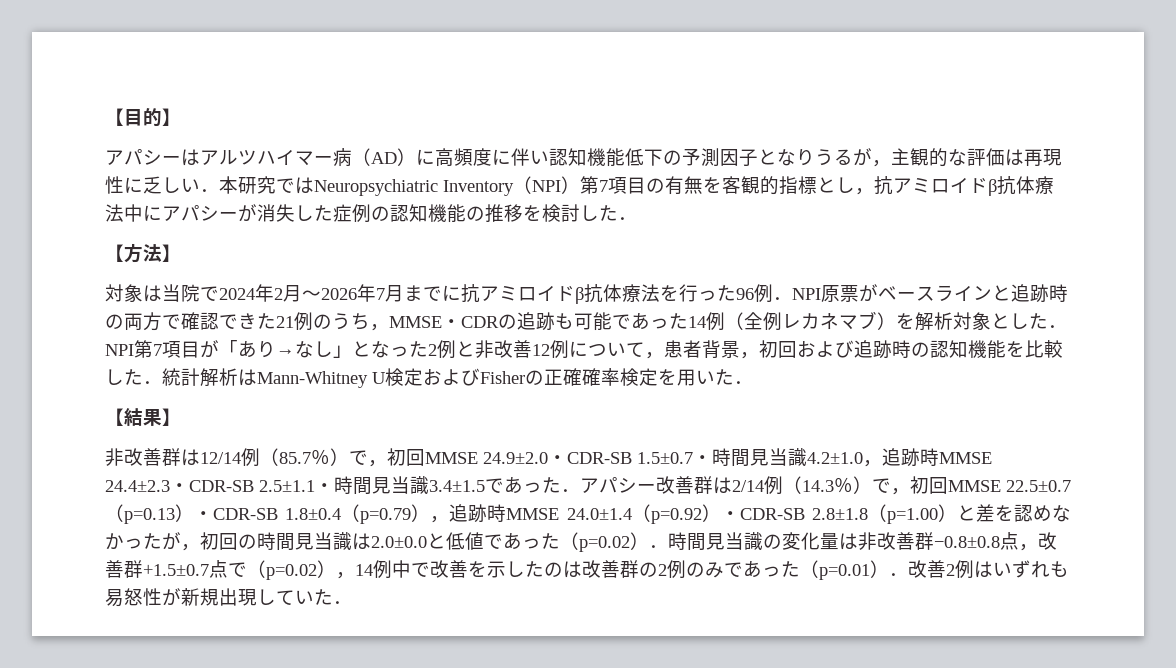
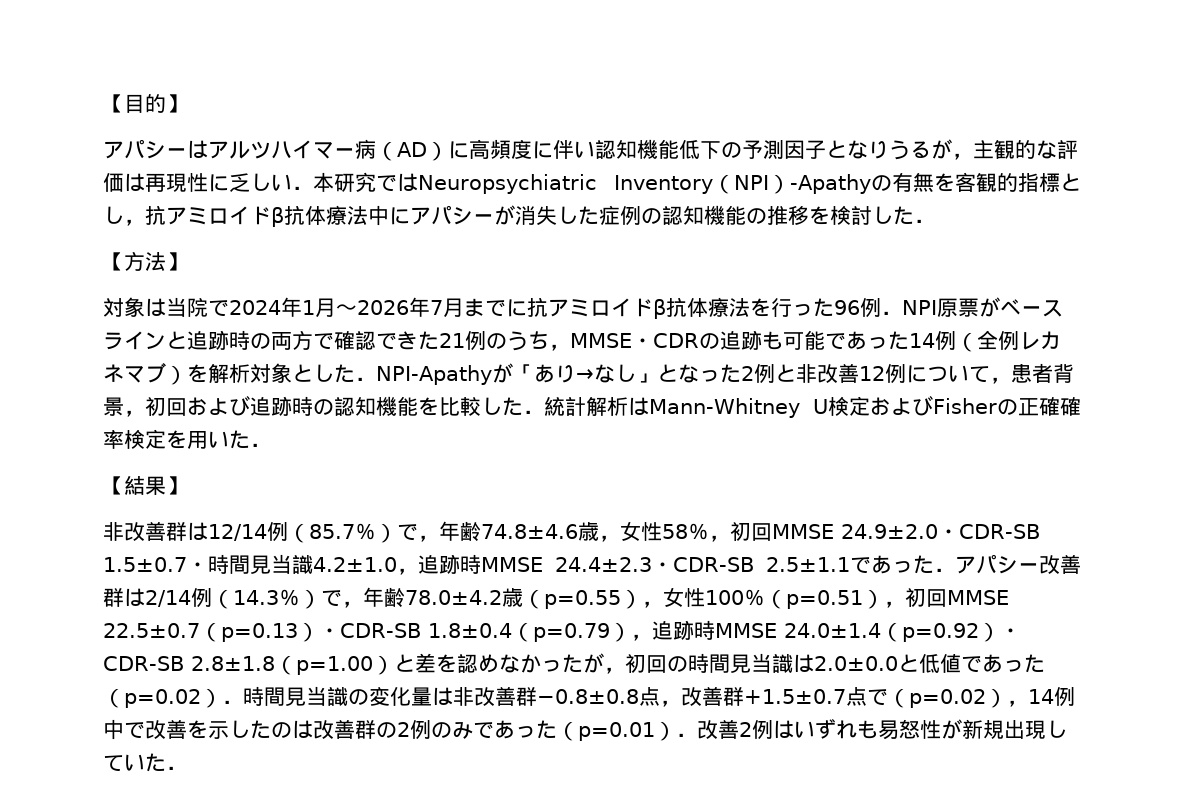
- アパシーはアルツハイマー病（AD）に高頻度に伴い認知機能低下の予測因子となりうるが，主観的な評価は再現性に乏しい．本研究ではNeuropsychiatric Inventory（NPI）第7項目の有無を客観的指標とし，抗アミロイドβ抗体療法中にアパシーが消失した症例の認知機能の推移を検討した．
+ アパシーはアルツハイマー病（AD）に高頻度に伴い認知機能低下の予測因子となりうるが，主観的な評価は再現性に乏しい．本研究ではNeuropsychiatric Inventory（NPI）-Apathyの有無を客観的指標とし，抗アミロイドβ抗体療法中にアパシーが消失した症例の認知機能の推移を検討した．
- 対象は当院で2024年2月〜2026年7月までに抗アミロイドβ抗体療法を行った96例．NPI原票がベースラインと追跡時の両方で確認できた21例のうち，MMSE・CDRの追跡も可能であった14例（全例レカネマブ）を解析対象とした．NPI第7項目が「あり→なし」となった2例と非改善12例について，患者背景，初回および追跡時の認知機能を比較した．統計解析はMann-Whitney U検定およびFisherの正確確率検定を用いた．
+ 対象は当院で2024年1月〜2026年7月までに抗アミロイドβ抗体療法を行った96例．NPI原票がベースラインと追跡時の両方で確認できた21例のうち，MMSE・CDRの追跡も可能であった14例（全例レカネマブ）を解析対象とした．NPI-Apathyが「あり→なし」となった2例と非改善12例について，患者背景，初回および追跡時の認知機能を比較した．統計解析はMann-Whitney U検定およびFisherの正確確率検定を用いた．
- 非改善群は12/14例（85.7％）で，初回MMSE 24.9±2.0・CDR-SB 1.5±0.7・時間見当識4.2±1.0，追跡時MMSE 24.4±2.3・CDR-SB 2.5±1.1・時間見当識3.4±1.5であった．アパシー改善群は2/14例（14.3％）で，初回MMSE 22.5±0.7（p=0.13）・CDR-SB 1.8±0.4（p=0.79），追跡時MMSE 24.0±1.4（p=0.92）・CDR-SB 2.8±1.8（p=1.00）と差を認めなかったが，初回の時間見当識は2.0±0.0と低値であった（p=0.02）．時間見当識の変化量は非改善群−0.8±0.8点，改善群+1.5±0.7点で（p=0.02），14例中で改善を示したのは改善群の2例のみであった（p=0.01）．改善2例はいずれも易怒性が新規出現していた．
+ 非改善群は12/14例（85.7％）で，年齢74.8±4.6歳，女性58％，初回MMSE 24.9±2.0・CDR-SB 1.5±0.7・時間見当識4.2±1.0，追跡時MMSE 24.4±2.3・CDR-SB 2.5±1.1であった．アパシー改善群は2/14例（14.3％）で，年齢78.0±4.2歳（p=0.55），女性100％（p=0.51），初回MMSE 22.5±0.7（p=0.13）・CDR-SB 1.8±0.4（p=0.79），追跡時MMSE 24.0±1.4（p=0.92）・CDR-SB 2.8±1.8（p=1.00）と差を認めなかったが，初回の時間見当識は2.0±0.0と低値であった（p=0.02）．時間見当識の変化量は非改善群−0.8±0.8点，改善群+1.5±0.7点で（p=0.02），14例中で改善を示したのは改善群の2例のみであった（p=0.01）．改善2例はいずれも易怒性が新規出現していた．

